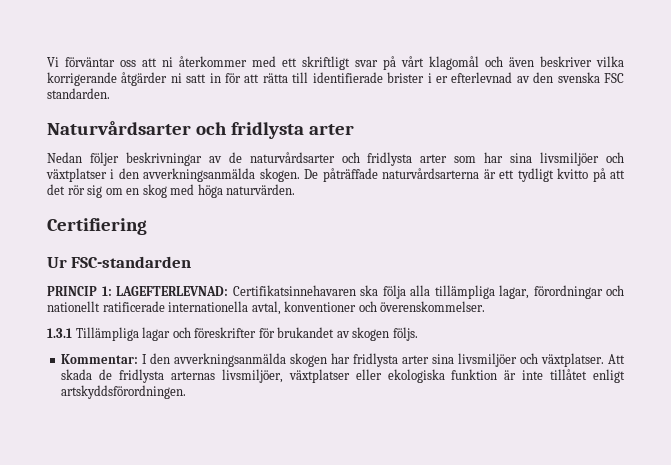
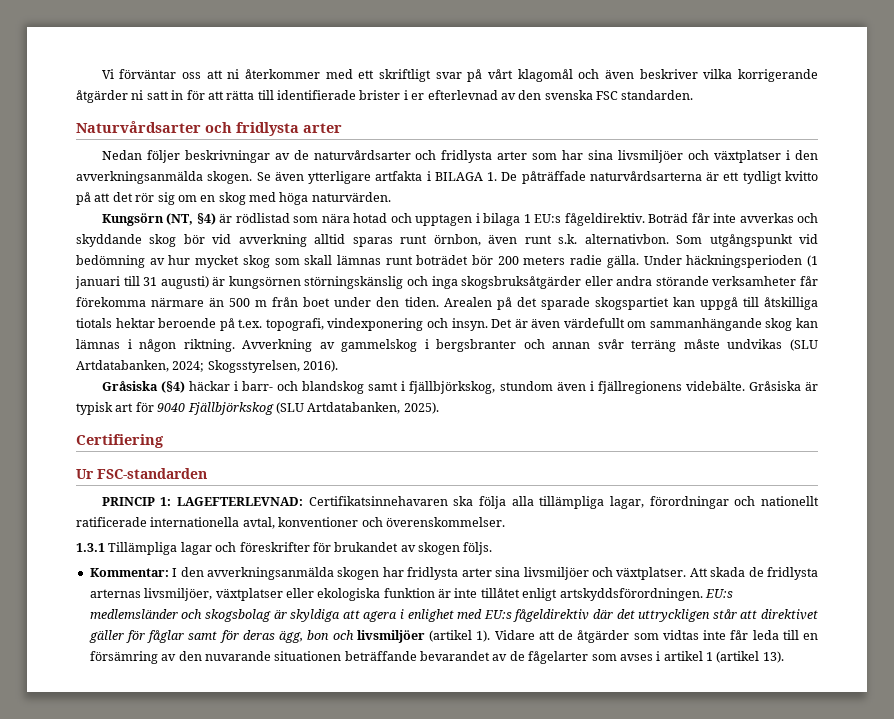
- De påträffade naturvårdsarterna är ett tydligt kvitto på att det rör sig om en skog med höga naturvärden.
+ Se även ytterligare artfakta i BILAGA 1. De påträffade naturvårdsarterna är ett tydligt kvitto på att det rör sig om en skog med höga naturvärden.
+ Kungsörn (NT, §4) är rödlistad som nära hotad och upptagen i bilaga 1 EU:s fågeldirektiv. Boträd får inte avverkas och skyddande skog bör vid avverkning alltid sparas runt örnbon, även runt s.k. alternativbon. Som utgångspunkt vid bedömning av hur mycket skog som skall lämnas runt boträdet bör 200 meters radie gälla. Under häckningsperioden (1 januari till 31 augusti) är kungsörnen störningskänslig och inga skogsbruksåtgärder eller andra störande verksamheter får förekomma närmare än 500 m från boet under den tiden. Arealen på det sparade skogspartiet kan uppgå till åtskilliga tiotals hektar beroende på t.ex. topografi, vindexponering och insyn. Det är även värdefullt om sammanhängande skog kan lämnas i någon riktning. Avverkning av gammelskog i bergsbranter och annan svår terräng måste undvikas (SLU Artdatabanken, 2024; Skogsstyrelsen, 2016).
+ Gråsiska (§4) häckar i barr- och blandskog samt i fjällbjörkskog, stundom även i fjällregionens videbälte. Gråsiska är typisk art för 9040 Fjällbjörkskog (SLU Artdatabanken, 2025).
+ EU:s medlemsländer och skogsbolag är skyldiga att agera i enlighet med EU:s fågeldirektiv där det uttryckligen står att direktivet gäller för fåglar samt för deras ägg, bon och livsmiljöer (artikel 1). Vidare att de åtgärder som vidtas inte får leda till en försämring av den nuvarande situationen beträffande bevarandet av de fågelarter som avses i artikel 1 (artikel 13).

